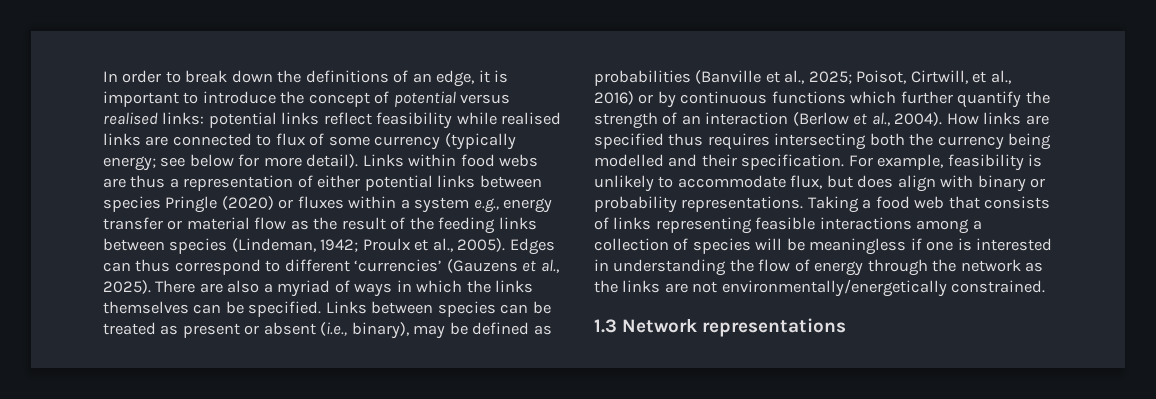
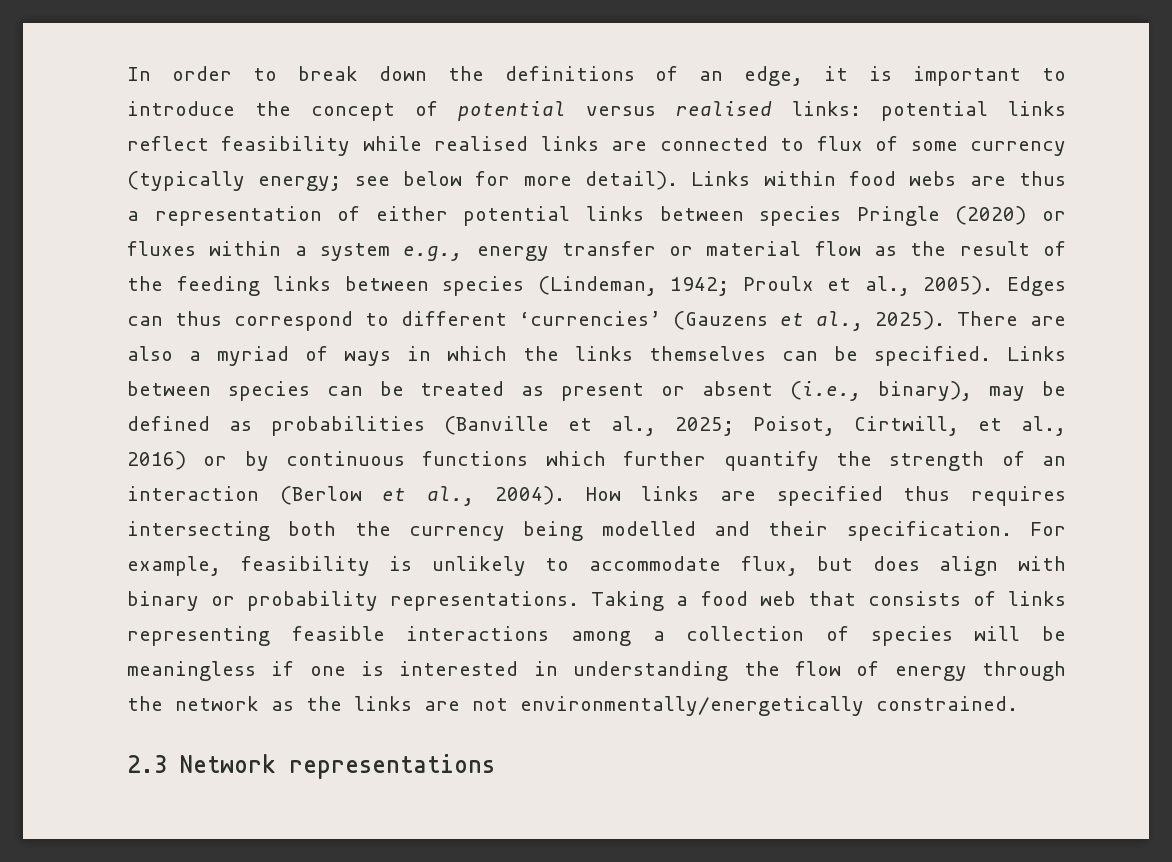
- 1.3 Network representations
+ 2.3 Network representations

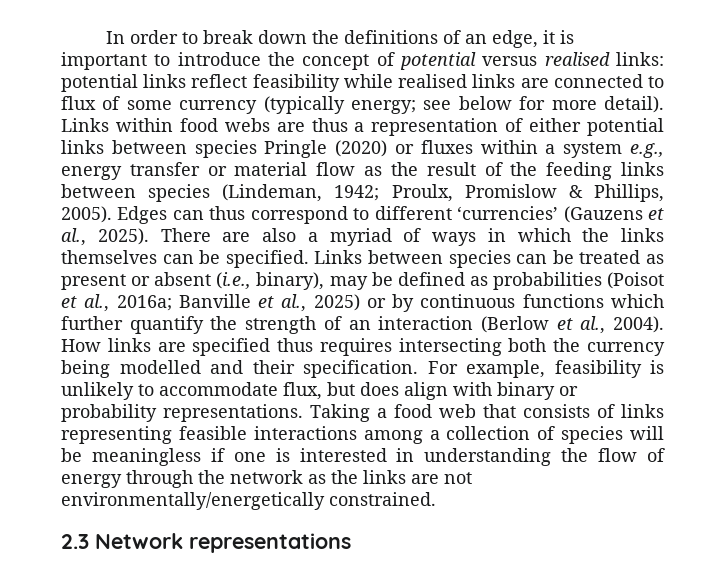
- Links within food webs are thus a representation of either potential links between species Pringle (2020) or fluxes within a system e.g., energy transfer or material flow as the result of the feeding links between species (Lindeman, 1942; Proulx et al., 2005).
+ Links within food webs are thus a representation of either potential links between species Pringle (2020) or fluxes within a system e.g., energy transfer or material flow as the result of the feeding links between species (Lindeman, 1942; Proulx, Promislow & Phillips, 2005).
- Links between species can be treated as present or absent (i.e., binary), may be defined as probabilities (Banville et al., 2025; Poisot, Cirtwill, et al., 2016) or by continuous functions which further quantify the strength of an interaction (Berlow et al., 2004).
+ Links between species can be treated as present or absent (i.e., binary), may be defined as probabilities (Poisot et al., 2016a; Banville et al., 2025) or by continuous functions which further quantify the strength of an interaction (Berlow et al., 2004).

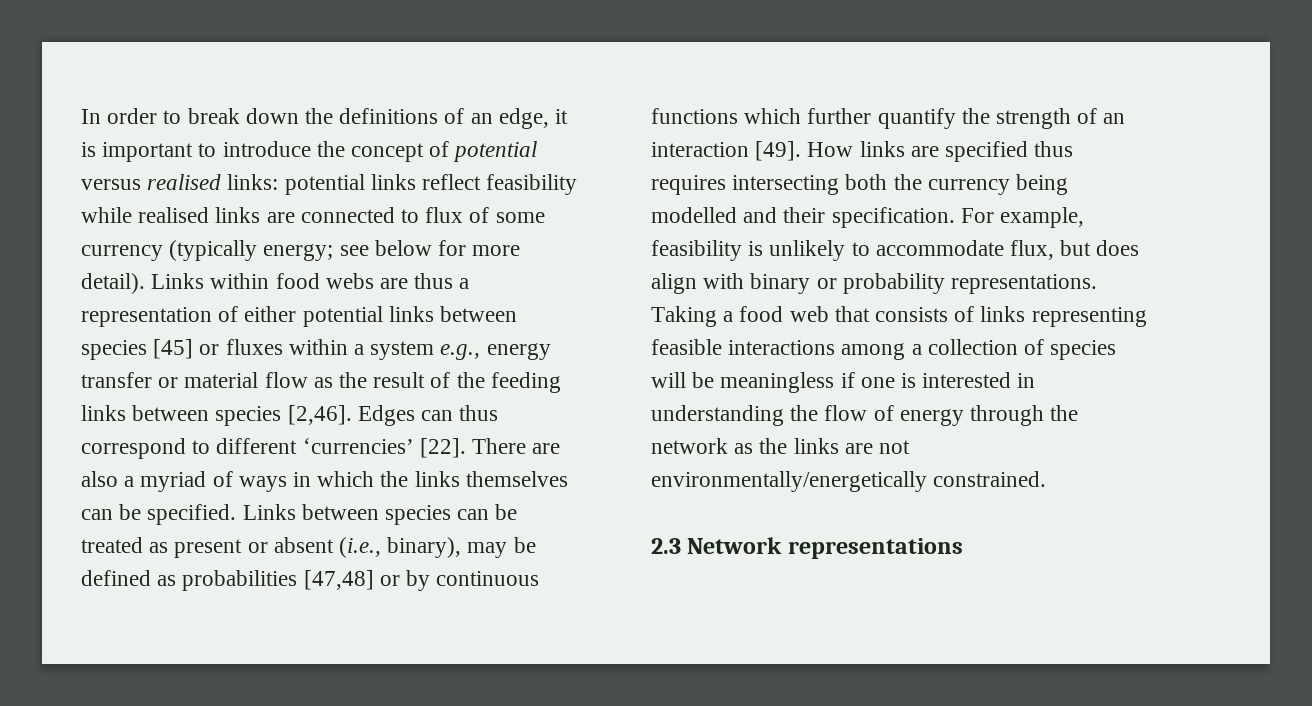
- Links within food webs are thus a representation of either potential links between species Pringle (2020) or fluxes within a system e.g., energy transfer or material flow as the result of the feeding links between species (Lindeman, 1942; Proulx, Promislow & Phillips, 2005).
+ Links within food webs are thus a representation of either potential links between species [45] or fluxes within a system e.g., energy transfer or material flow as the result of the feeding links between species [2,46].
- Edges can thus correspond to different ‘currencies’ (Gauzens et al., 2025).
+ Edges can thus correspond to different ‘currencies’ [22].
- Links between species can be treated as present or absent (i.e., binary), may be defined as probabilities (Poisot et al., 2016a; Banville et al., 2025) or by continuous functions which further quantify the strength of an interaction (Berlow et al., 2004).
+ Links between species can be treated as present or absent (i.e., binary), may be defined as probabilities [47,48] or by continuous functions which further quantify the strength of an interaction [49].

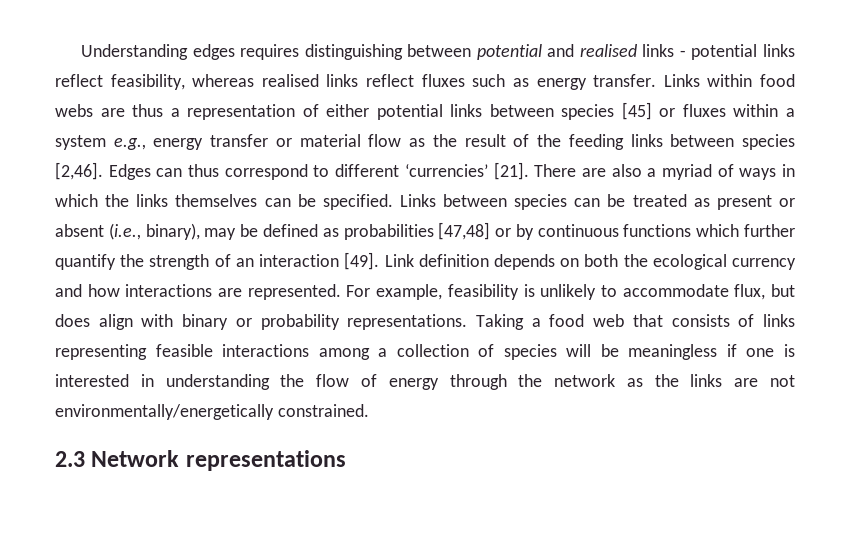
- In order to break down the definitions of an edge, it is important to introduce the concept of potential versus realised links: potential links reflect feasibility while realised links are connected to flux of some currency (typically energy; see below for more detail).
+ Understanding edges requires distinguishing between potential and realised links - potential links reflect feasibility, whereas realised links reflect fluxes such as energy transfer.
- Edges can thus correspond to different ‘currencies’ [22].
+ Edges can thus correspond to different ‘currencies’ [21].
- How links are specified thus requires intersecting both the currency being modelled and their specification.
+ Link definition depends on both the ecological currency and how interactions are represented.

